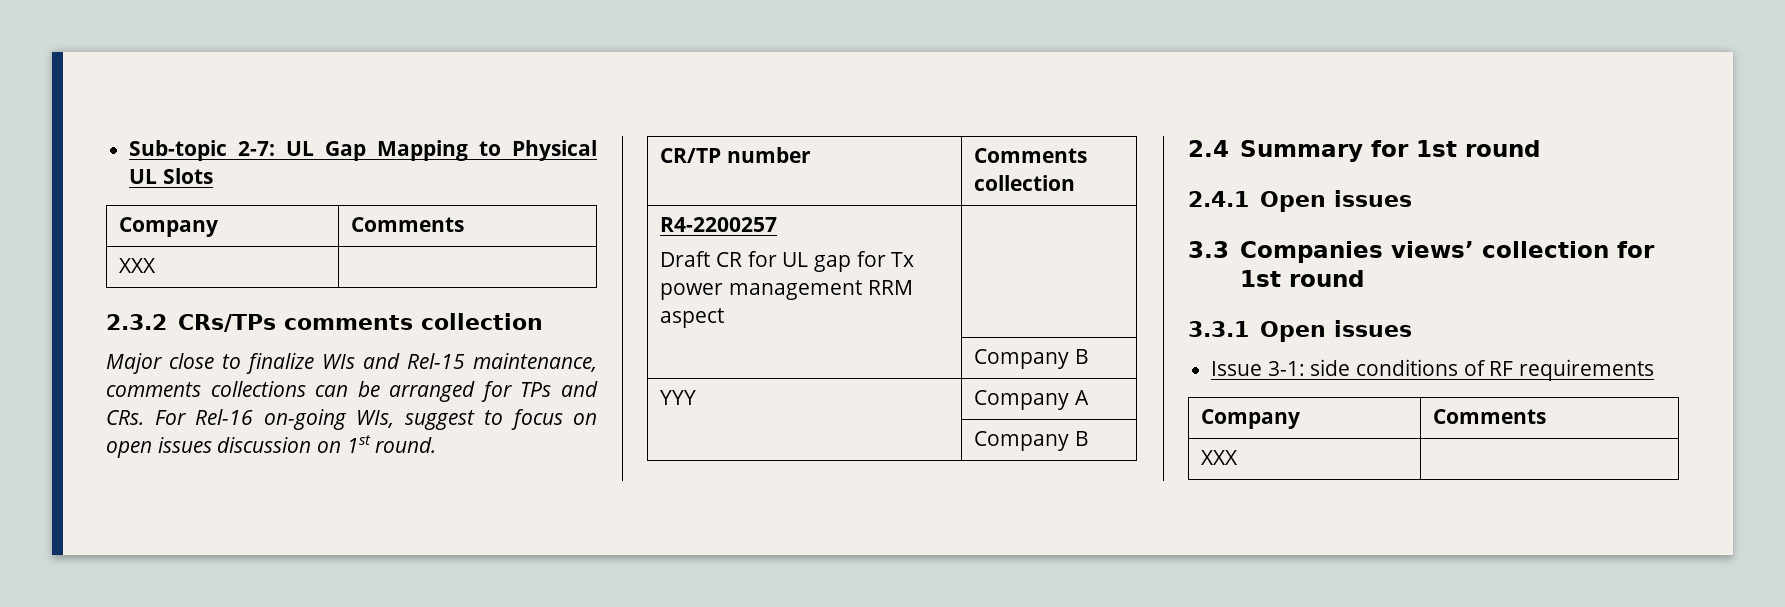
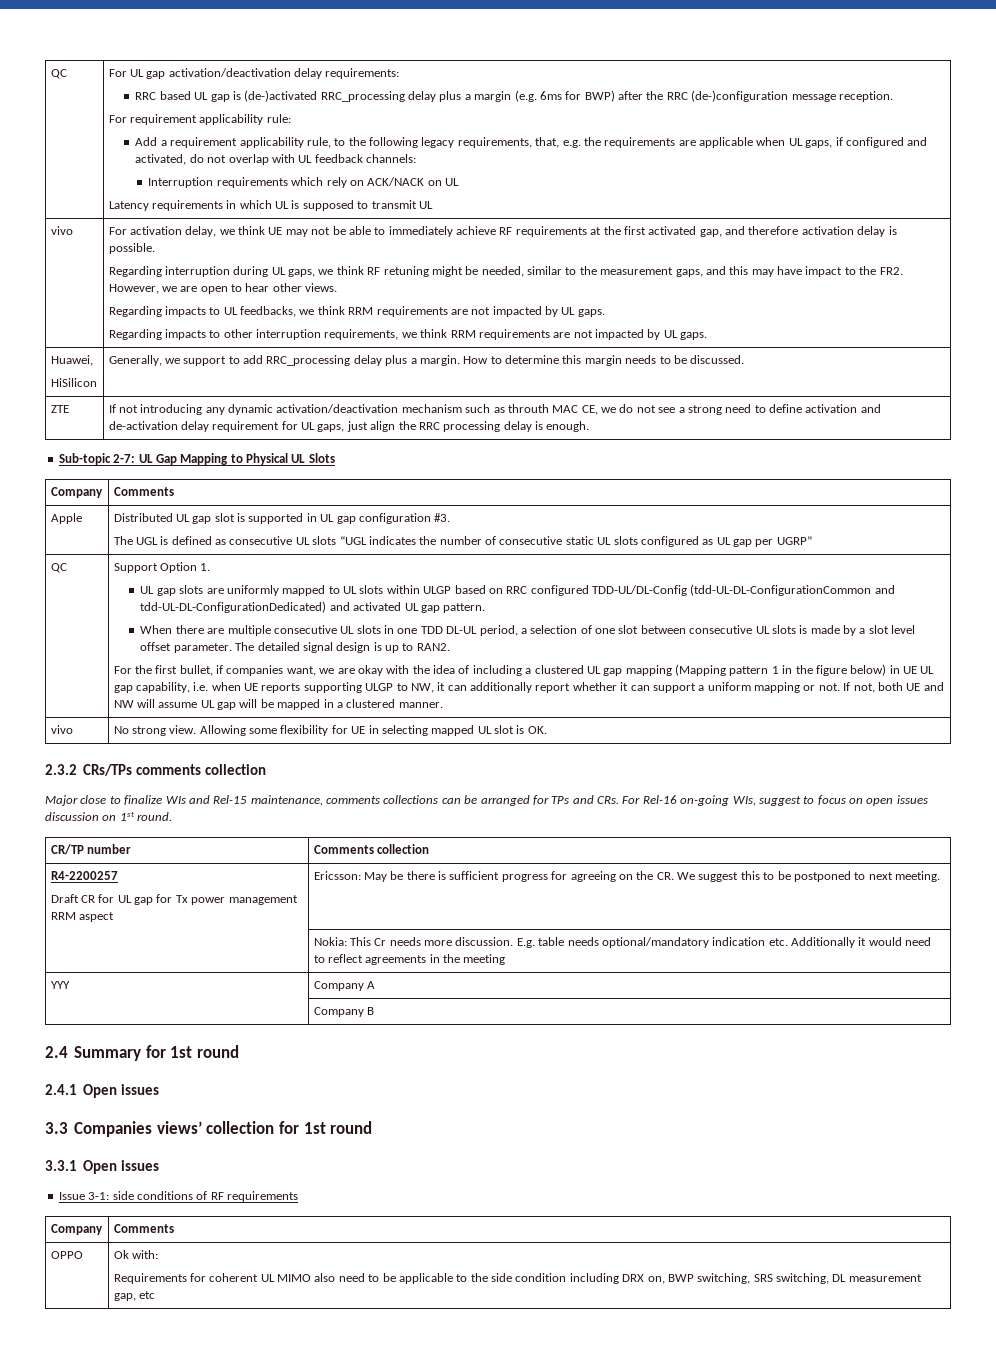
+ QC | For UL gap activation/deactivation delay requirements:
+ RRC based UL gap is (de-)activated RRC_processing delay plus a margin (e.g. 6ms for BWP) after the RRC (de-)configuration message reception.
+ For requirement applicability rule:
+ Add a requirement applicability rule, to the following legacy requirements, that, e.g. the requirements are applicable when UL gaps, if configured and activated, do not overlap with UL feedback channels:
+ Interruption requirements which rely on ACK/NACK on UL
+ Latency requirements in which UL is supposed to transmit UL
+ vivo | For activation delay, we think UE may not be able to immediately achieve RF requirements at the first activated gap, and therefore activation delay is possible.
+ Regarding interruption during UL gaps, we think RF retuning might be needed, similar to the measurement gaps, and this may have impact to the FR2. However, we are open to hear other views.
+ Regarding impacts to UL feedbacks, we think RRM requirements are not impacted by UL gaps.
+ Regarding impacts to other interruption requirements, we think RRM requirements are not impacted by UL gaps.
+ Huawei,
+ HiSilicon | Generally, we support to add RRC_processing delay plus a margin. How to determine this margin needs to be discussed.
+ ZTE | If not introducing any dynamic activation/deactivation mechanism such as throuth MAC CE, we do not see a strong need to define activation and de-activation delay requirement for UL gaps, just align the RRC processing delay is enough.
  Sub-topic 2-7: UL Gap Mapping to Physical UL Slots
  Company | Comments
- XXX |
+ Apple | Distributed UL gap slot is supported in UL gap configuration #3.
+ The UGL is defined as consecutive UL slots “UGL indicates the number of consecutive static UL slots configured as UL gap per UGRP”
+ QC | Support Option 1.
+ UL gap slots are uniformly mapped to UL slots within ULGP based on RRC configured TDD-UL/DL-Config (tdd-UL-DL-ConfigurationCommon and tdd-UL-DL-ConfigurationDedicated) and activated UL gap pattern.
+ When there are multiple consecutive UL slots in one TDD DL-UL period, a selection of one slot between consecutive UL slots is made by a slot level offset parameter. The detailed signal design is up to RAN2.
+ For the first bullet, if companies want, we are okay with the idea of including a clustered UL gap mapping (Mapping pattern 1 in the figure below) in UE UL gap capability, i.e. when UE reports supporting ULGP to NW, it can additionally report whether it can support a uniform mapping or not. If not, both UE and NW will assume UL gap will be mapped in a clustered manner.
+ vivo | No strong view. Allowing some flexibility for UE in selecting mapped UL slot is OK.
  R4-2200257
- Draft CR for UL gap for Tx power management RRM aspect |
- | Company B
+ Draft CR for UL gap for Tx power management RRM aspect | Ericsson: May be there is sufficient progress for agreeing on the CR. We suggest this to be postponed to next meeting.
+ | Nokia: This Cr needs more discussion. E.g. table needs optional/mandatory indication etc. Additionally it would need to reflect agreements in the meeting
  Issue 3-1: side conditions of RF requirements
  Company | Comments
- XXX |
+ OPPO | Ok with:
+ Requirements for coherent UL MIMO also need to be applicable to the side condition including DRX on, BWP switching, SRS switching, DL measurement gap, etc

